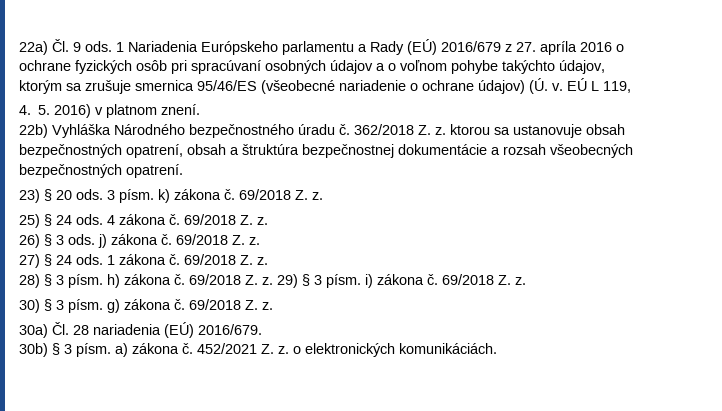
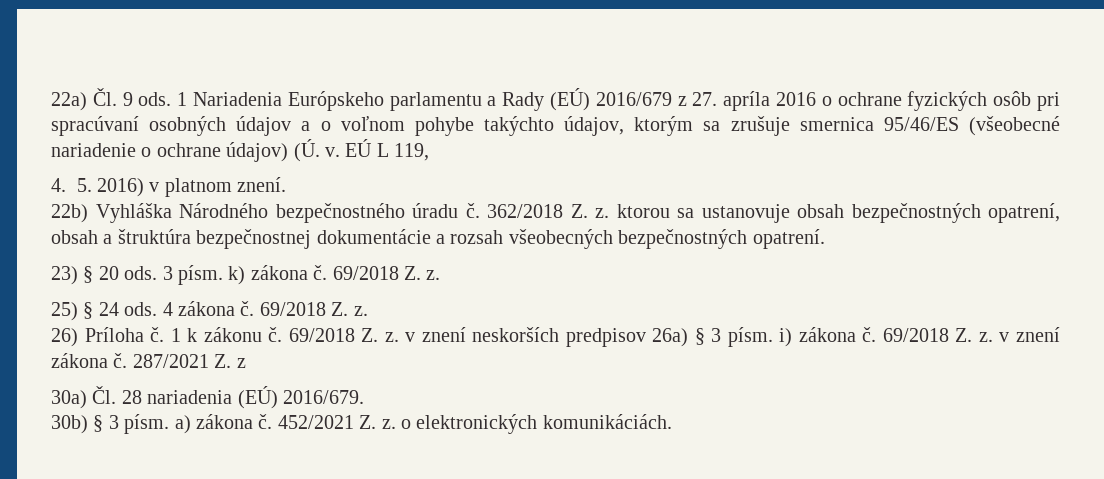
- 26) § 3 ods. j) zákona č. 69/2018 Z. z.
- 27) § 24 ods. 1 zákona č. 69/2018 Z. z.
- 28) § 3 písm. h) zákona č. 69/2018 Z. z. 29) § 3 písm. i) zákona č. 69/2018 Z. z.
- 30) § 3 písm. g) zákona č. 69/2018 Z. z.
+ 26) Príloha č. 1 k zákonu č. 69/2018 Z. z. v znení neskorších predpisov 26a) § 3 písm. i) zákona č. 69/2018 Z. z. v znení zákona č. 287/2021 Z. z

